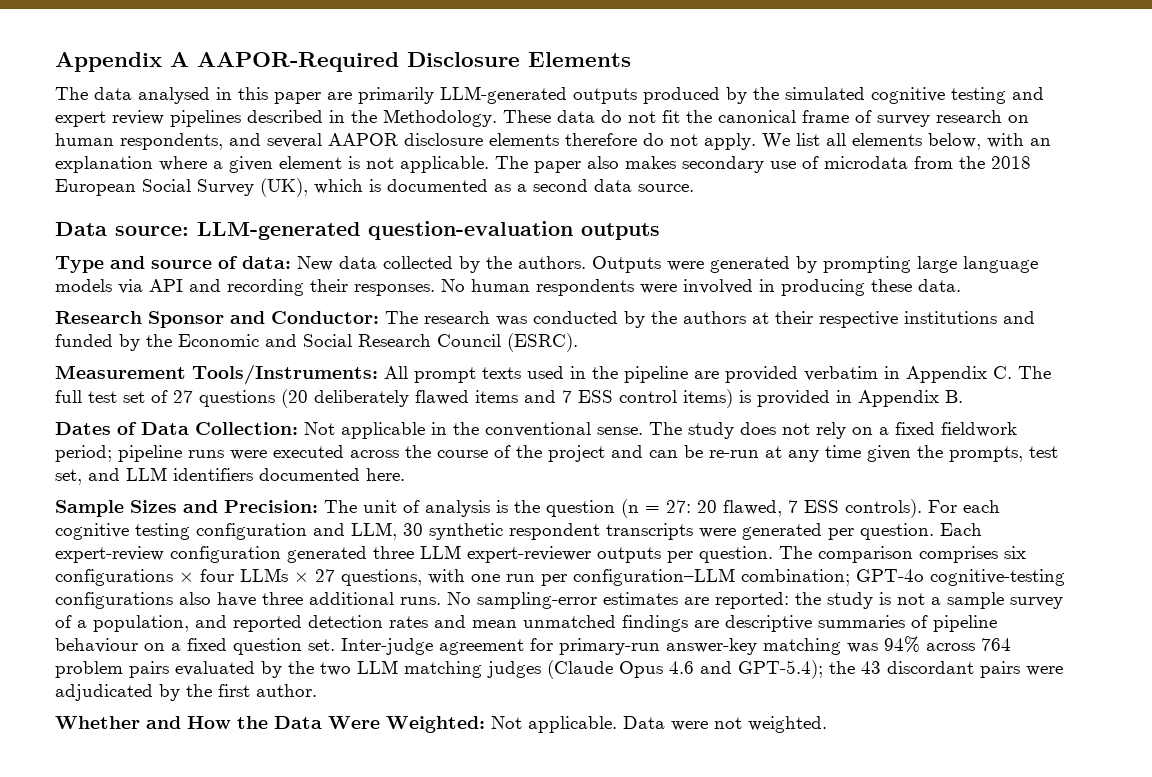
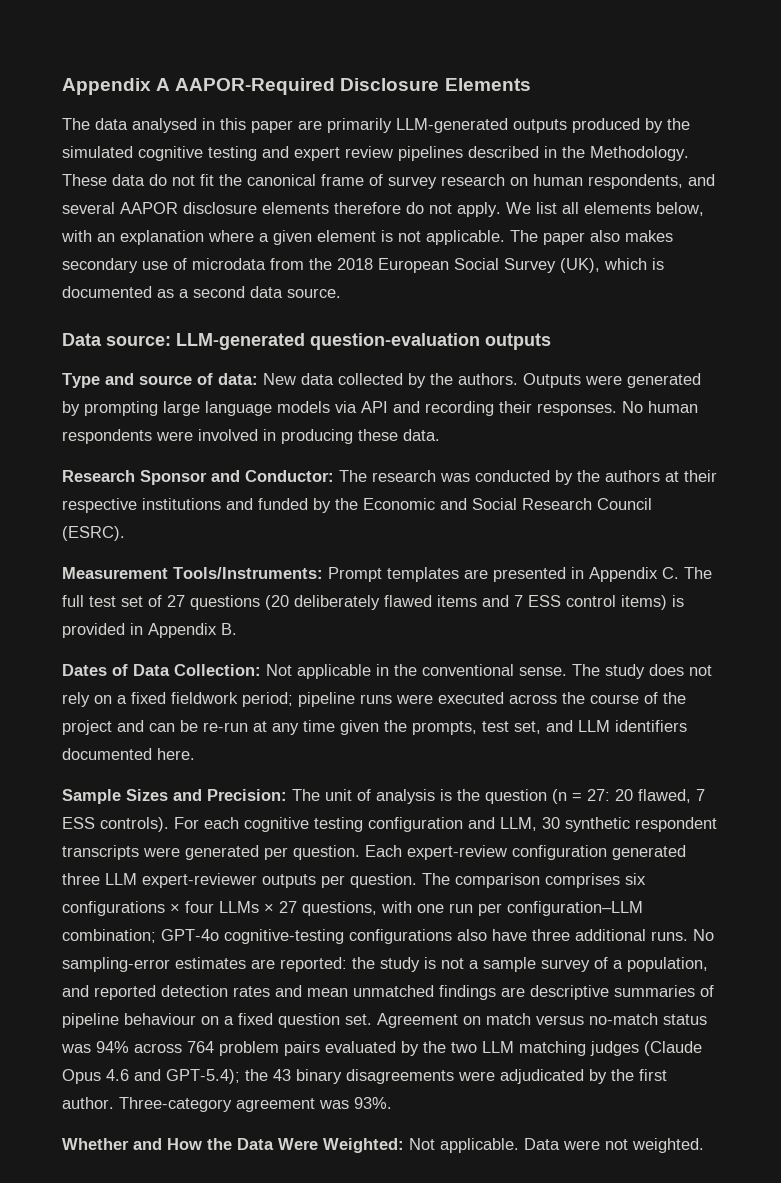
- Measurement Tools/Instruments: All prompt texts used in the pipeline are provided verbatim in Appendix C. The full test set of 27 questions (20 deliberately flawed items and 7 ESS control items) is provided in Appendix B.
+ Measurement Tools/Instruments: Prompt templates are presented in Appendix C. The full test set of 27 questions (20 deliberately flawed items and 7 ESS control items) is provided in Appendix B.
- Inter-judge agreement for primary-run answer-key matching was 94% across 764 problem pairs evaluated by the two LLM matching judges (Claude Opus 4.6 and GPT-5.4); the 43 discordant pairs were adjudicated by the first author.
+ Agreement on match versus no-match status was 94% across 764 problem pairs evaluated by the two LLM matching judges (Claude Opus 4.6 and GPT-5.4); the 43 binary disagreements were adjudicated by the first author. Three-category agreement was 93%.

